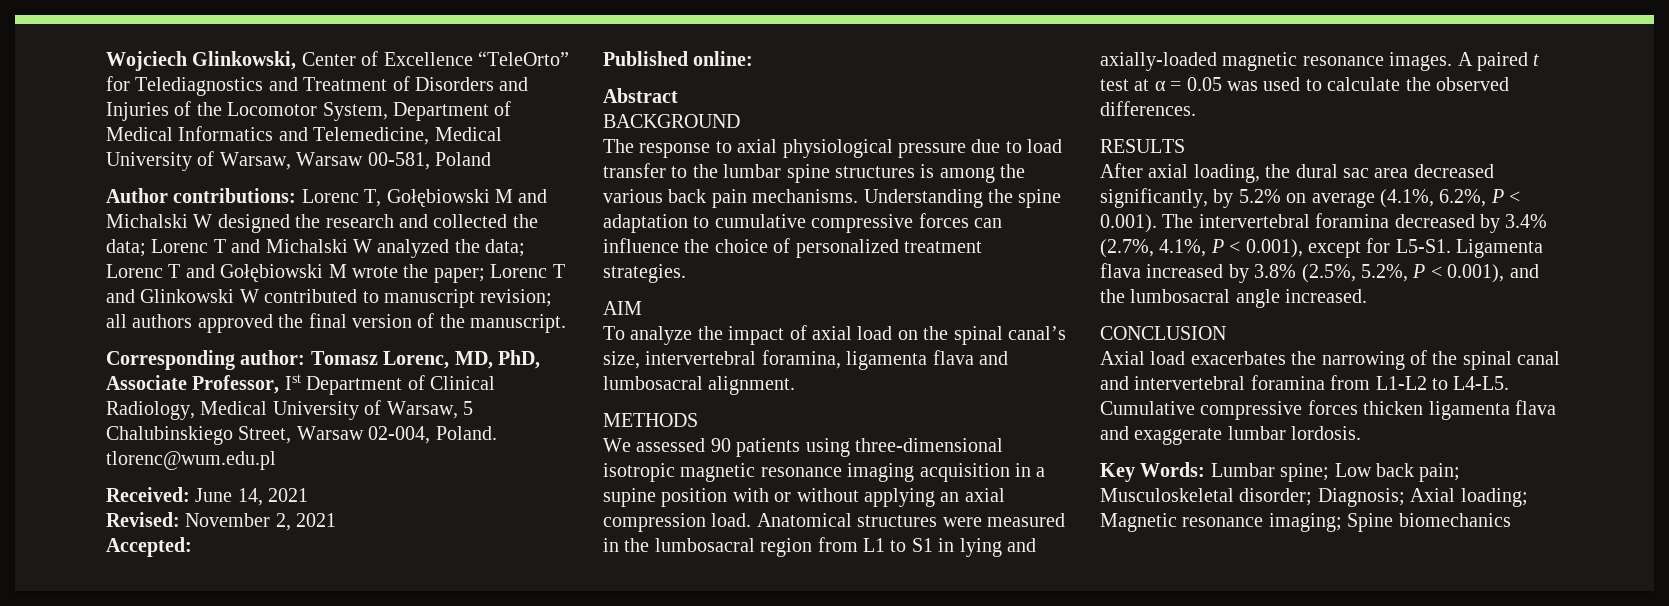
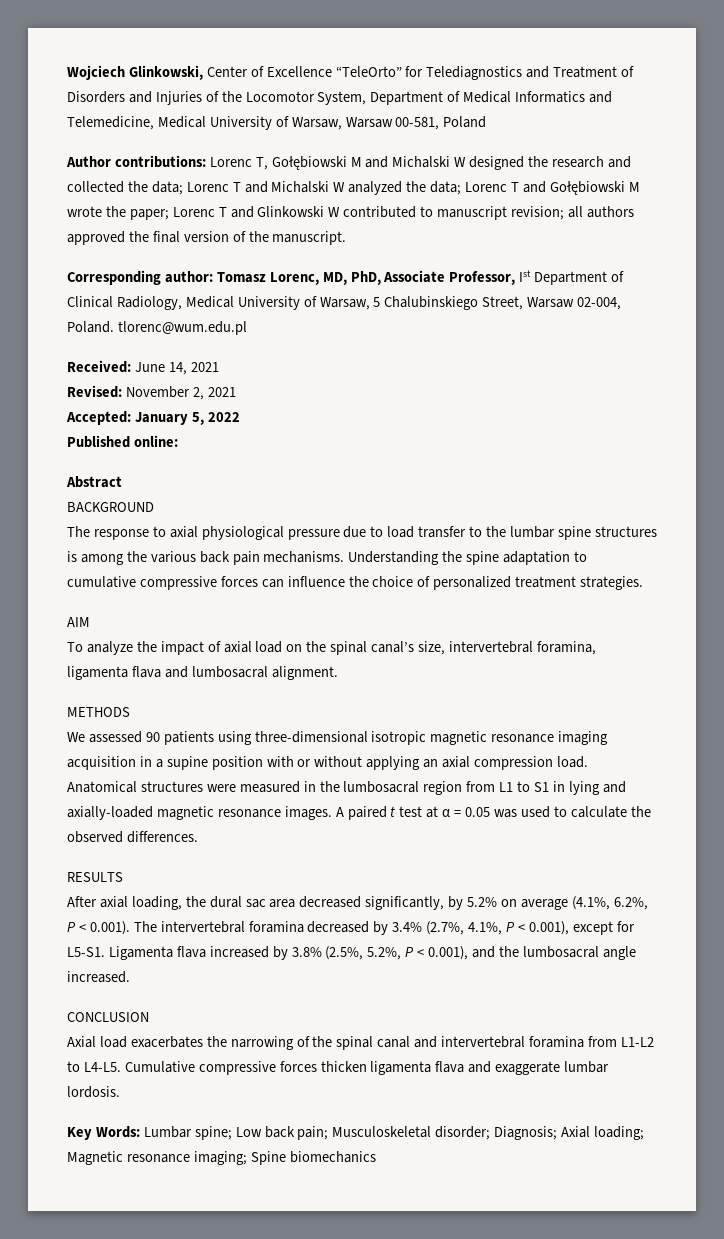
- Accepted:
+ Accepted: January 5, 2022

